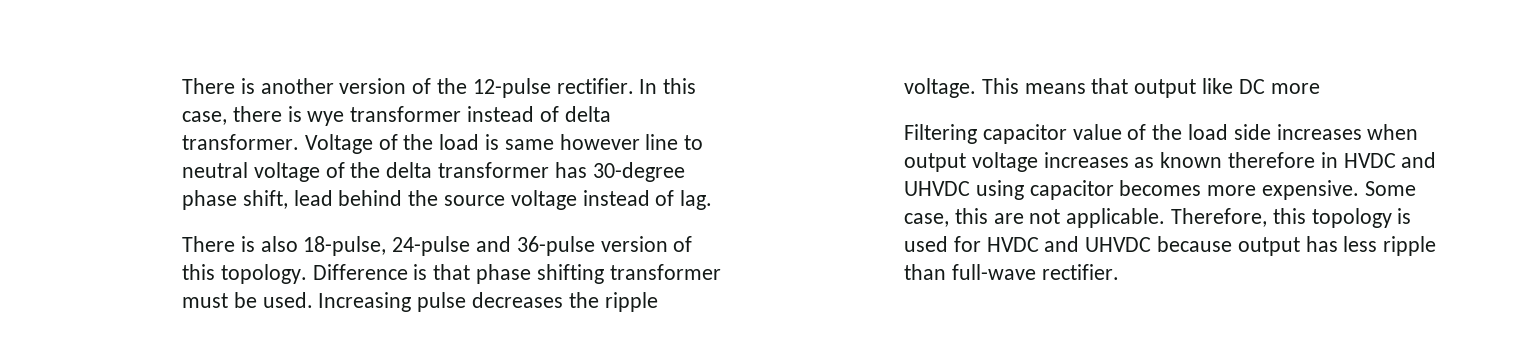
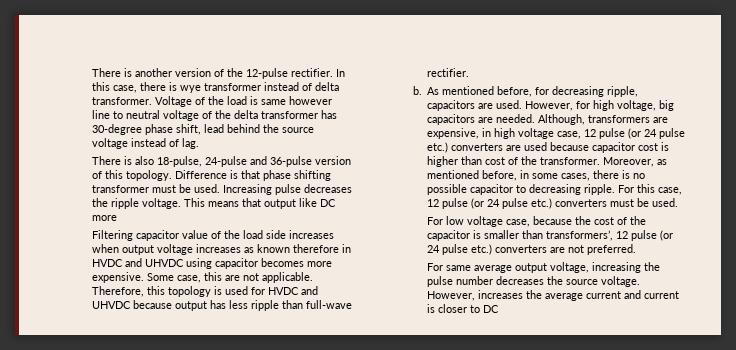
+ b. As mentioned before, for decreasing ripple, capacitors are used. However, for high voltage, big capacitors are needed. Although, transformers are expensive, in high voltage case, 12 pulse (or 24 pulse etc.) converters are used because capacitor cost is higher than cost of the transformer. Moreover, as mentioned before, in some cases, there is no possible capacitor to decreasing ripple. For this case, 12 pulse (or 24 pulse etc.) converters must be used.
+ For low voltage case, because the cost of the capacitor is smaller than transformers’, 12 pulse (or 24 pulse etc.) converters are not preferred.
+ For same average output voltage, increasing the pulse number decreases the source voltage. However, increases the average current and current is closer to DC

